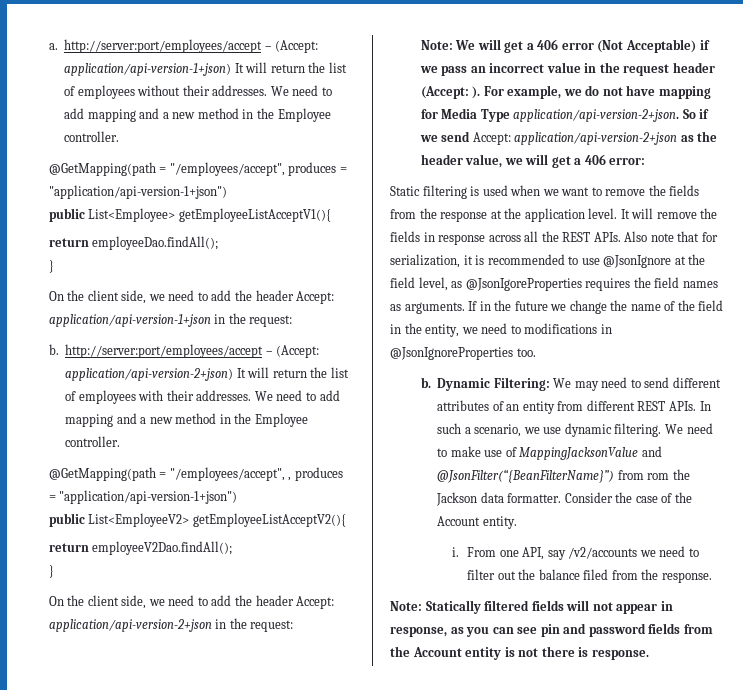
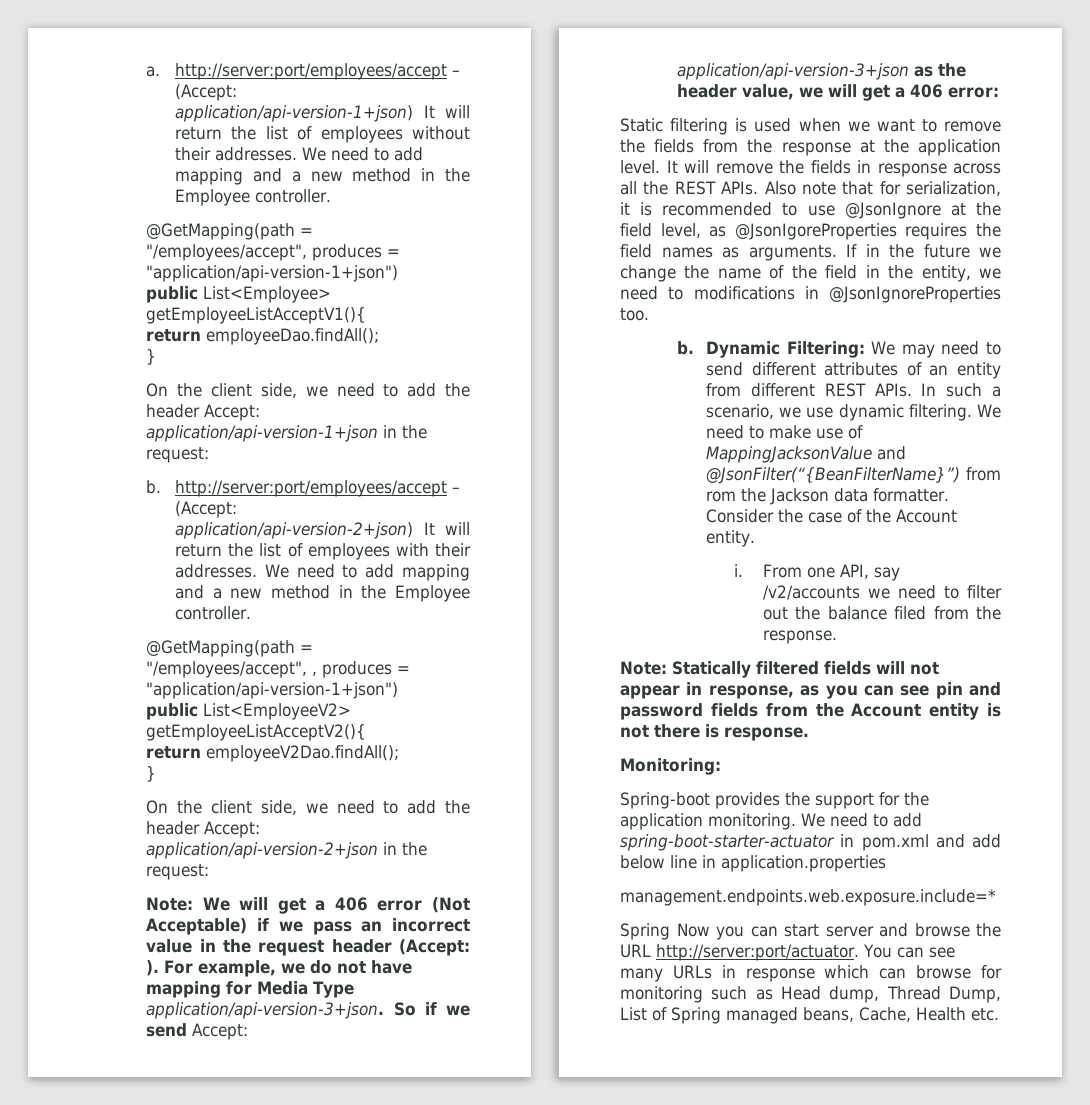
- For example, we do not have mapping for Media Type application/api-version-2+json.
+ For example, we do not have mapping for Media Type application/api-version-3+json.
- So if we send Accept: application/api-version-2+json as the header value, we will get a 406 error:
+ So if we send Accept: application/api-version-3+json as the header value, we will get a 406 error:
+ Monitoring:
+ Spring-boot provides the support for the application monitoring. We need to add spring-boot-starter-actuator in pom.xml and add below line in application.properties
+ management.endpoints.web.exposure.include=*
+ Spring Now you can start server and browse the URL http://server:port/actuator. You can see many URLs in response which can browse for monitoring such as Head dump, Thread Dump, List of Spring managed beans, Cache, Health etc.

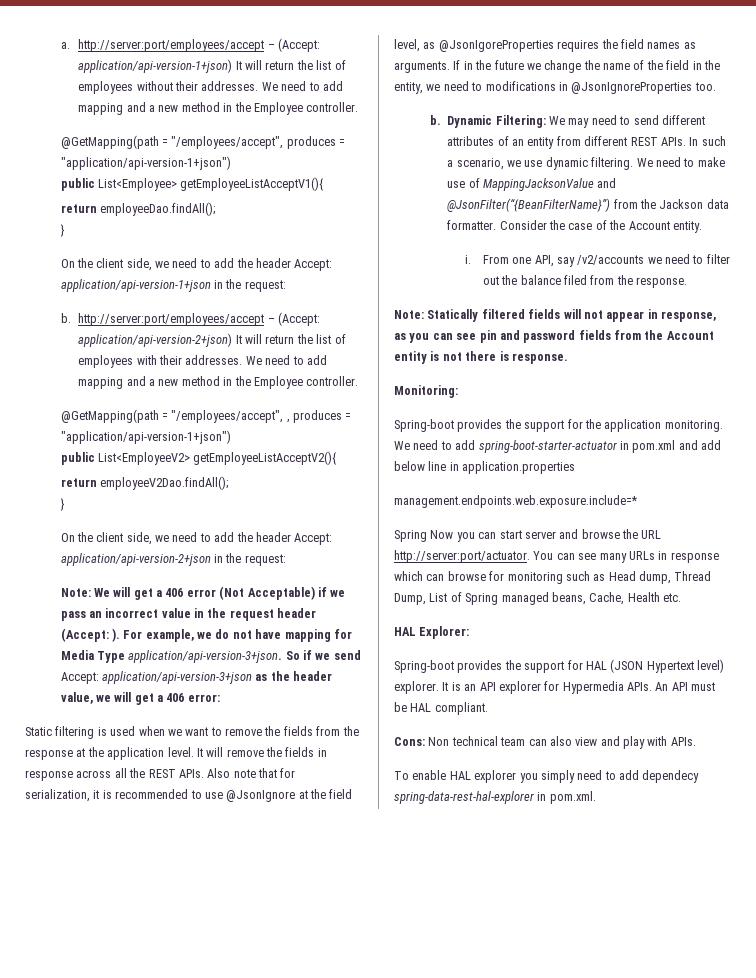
- We need to make use of MappingJacksonValue and @JsonFilter(“{BeanFilterName}”) from rom the Jackson data formatter.
+ We need to make use of MappingJacksonValue and @JsonFilter(“{BeanFilterName}”) from the Jackson data formatter.
+ HAL Explorer:
+ Spring-boot provides the support for HAL (JSON Hypertext level) explorer. It is an API explorer for Hypermedia APIs. An API must be HAL compliant.
+ Cons: Non technical team can also view and play with APIs.
+ To enable HAL explorer you simply need to add dependecy spring-data-rest-hal-explorer in pom.xml.

